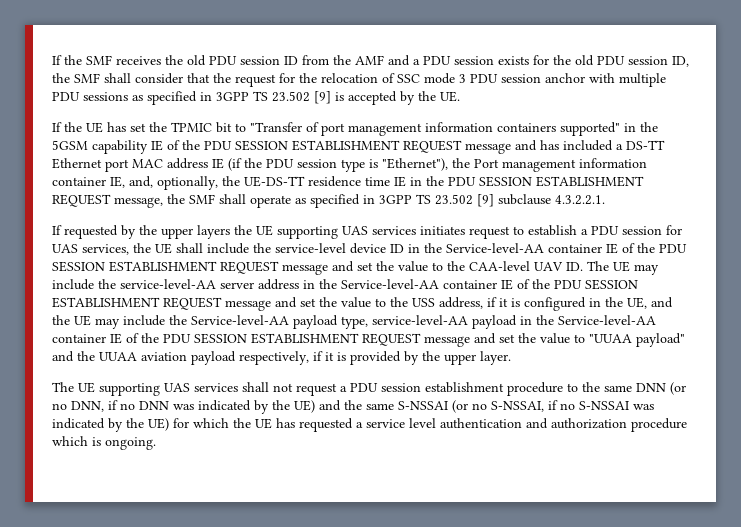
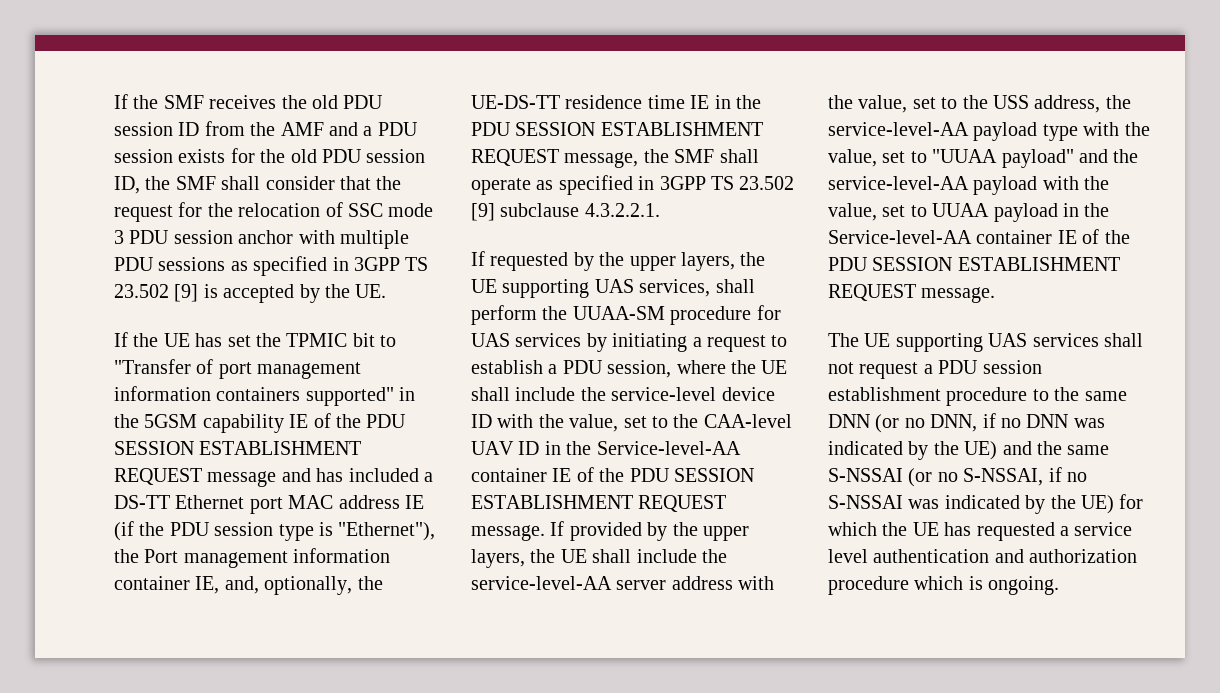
- If requested by the upper layers the UE supporting UAS services initiates request to establish a PDU session for UAS services, the UE shall include the service-level device ID in the Service-level-AA container IE of the PDU SESSION ESTABLISHMENT REQUEST message and set the value to the CAA-level UAV ID. The UE may include the service-level-AA server address in the Service-level-AA container IE of the PDU SESSION ESTABLISHMENT REQUEST message and set the value to the USS address, if it is configured in the UE, and the UE may include the Service-level-AA payload type, service-level-AA payload in the Service-level-AA container IE of the PDU SESSION ESTABLISHMENT REQUEST message and set the value to "UUAA payload" and the UUAA aviation payload respectively, if it is provided by the upper layer.
+ If requested by the upper layers, the UE supporting UAS services, shall perform the UUAA-SM procedure for UAS services by initiating a request to establish a PDU session, where the UE shall include the service-level device ID with the value, set to the CAA-level UAV ID in the Service-level-AA container IE of the PDU SESSION ESTABLISHMENT REQUEST message. If provided by the upper layers, the UE shall include the service-level-AA server address with the value, set to the USS address, the service-level-AA payload type with the value, set to "UUAA payload" and the service-level-AA payload with the value, set to UUAA payload in the Service-level-AA container IE of the PDU SESSION ESTABLISHMENT REQUEST message.

